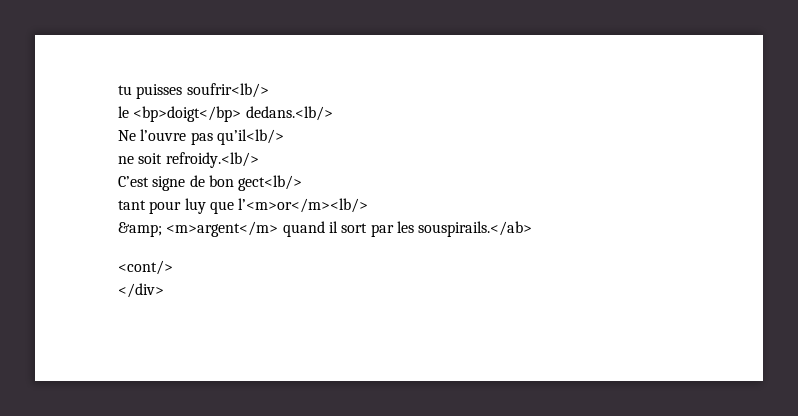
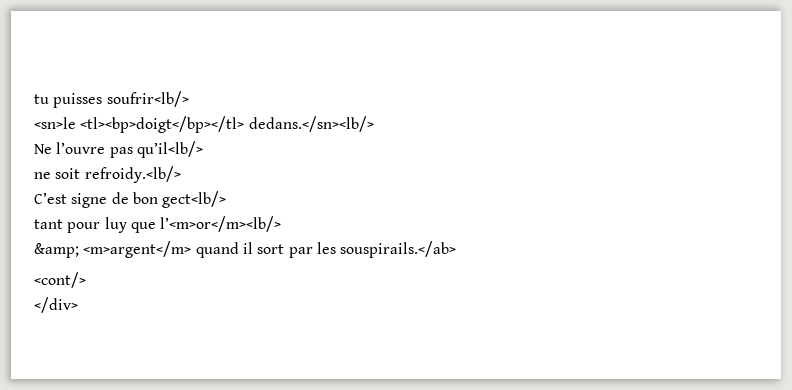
- le <bp>doigt</bp> dedans.<lb/>
+ <sn>le <tl><bp>doigt</bp></tl> dedans.</sn><lb/>

